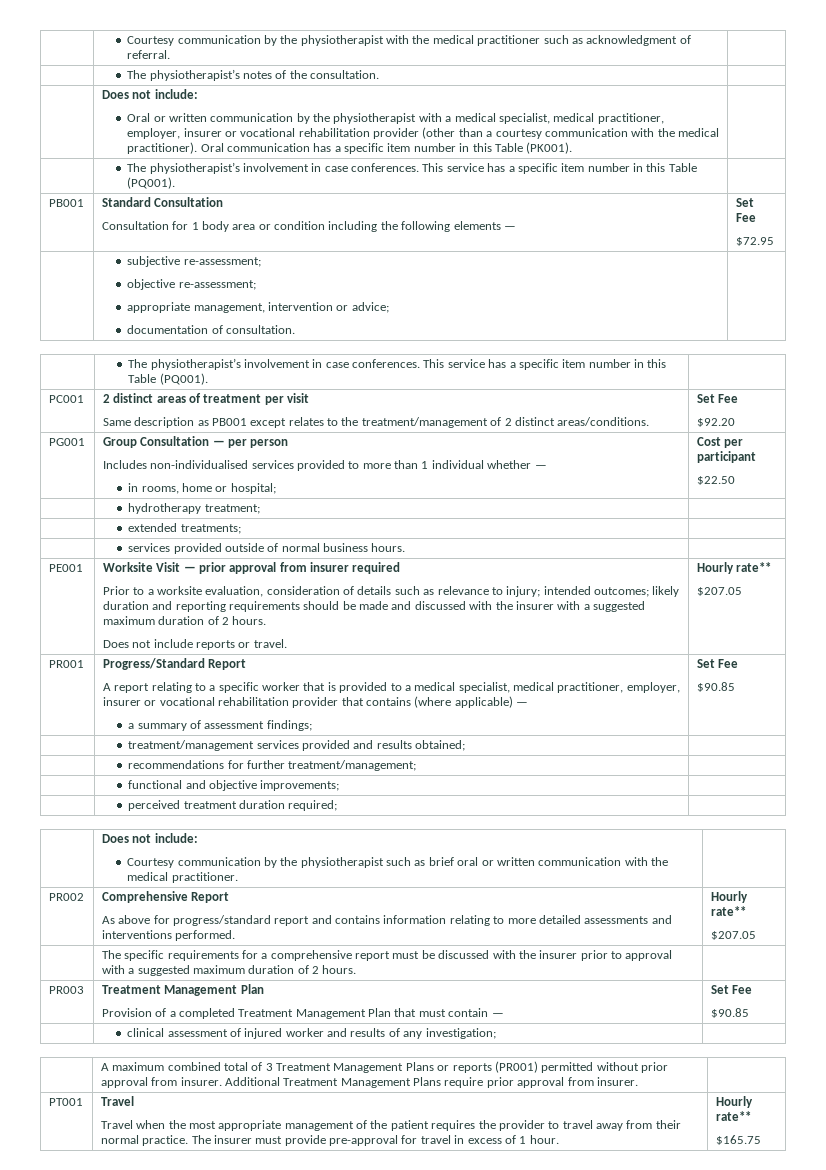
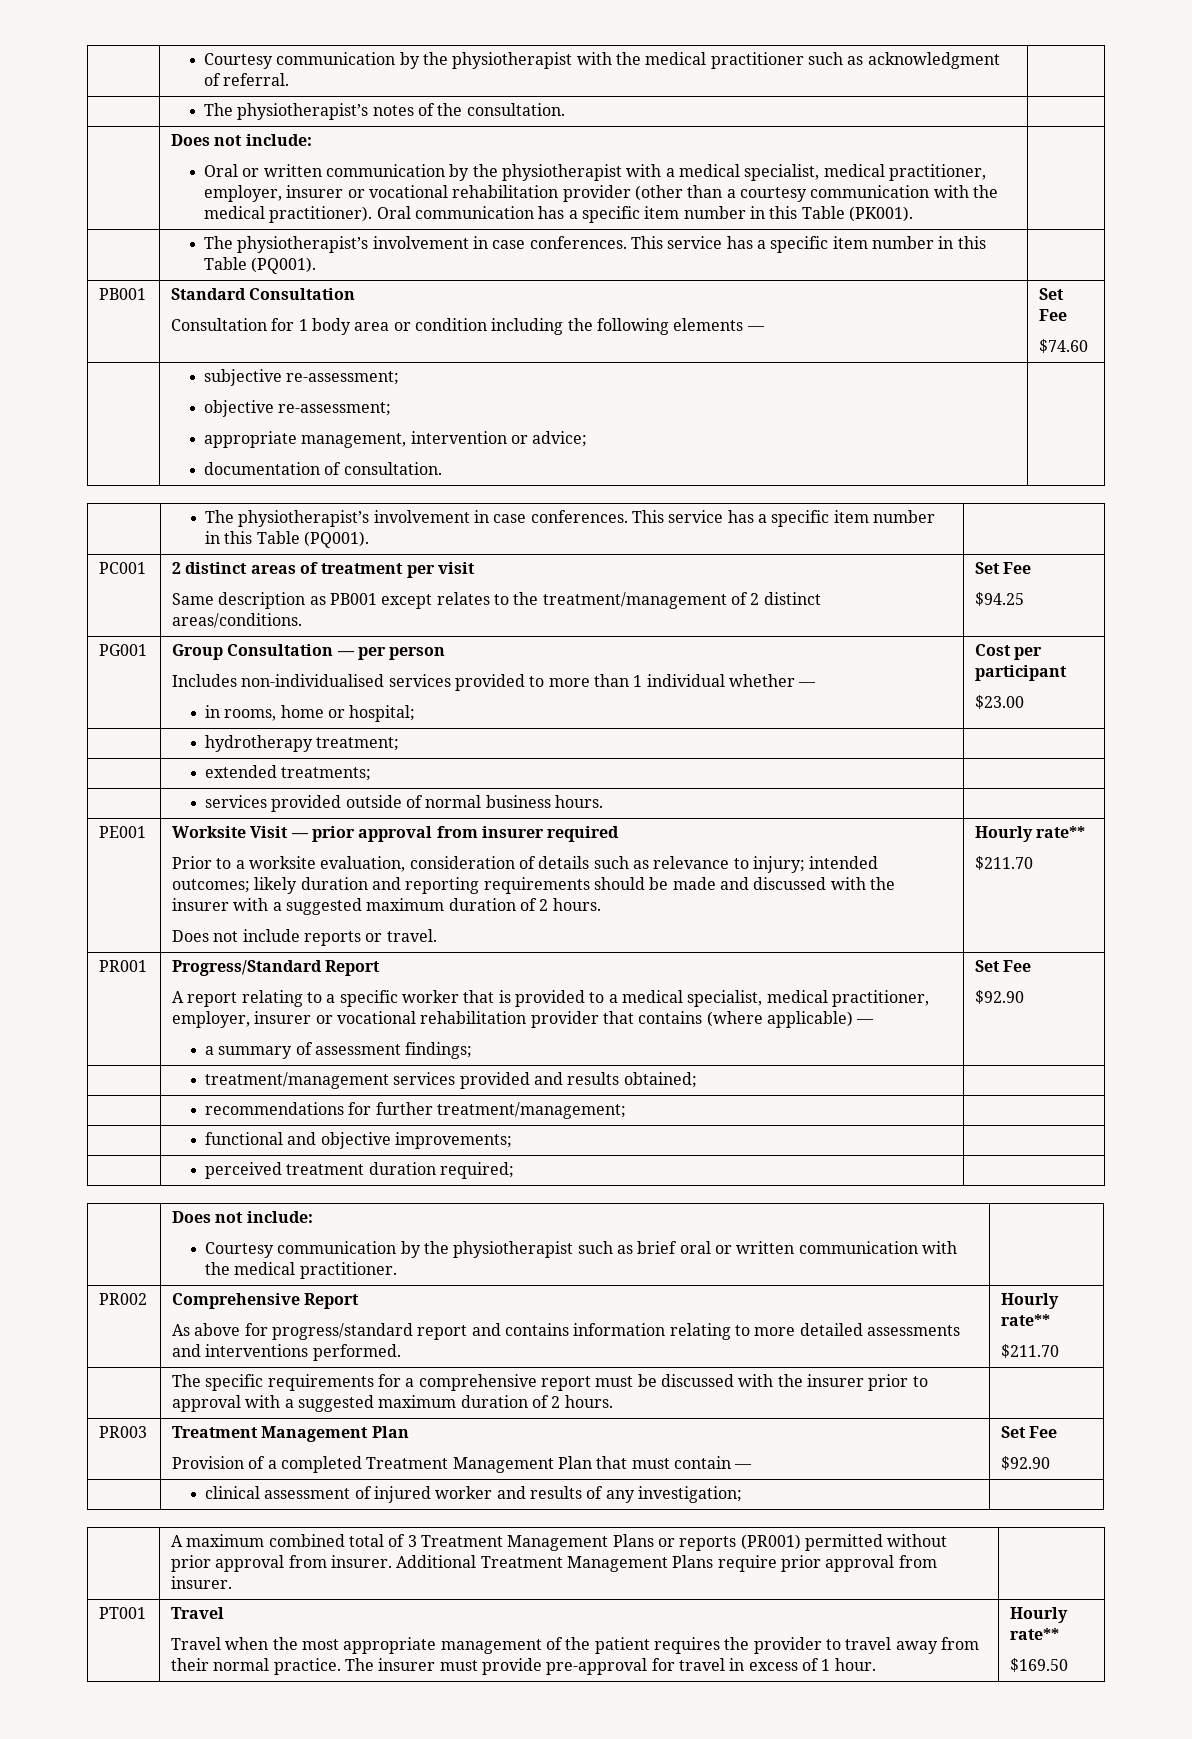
  PB001 | Standard Consultation
  Consultation for 1 body area or condition including the following elements — | Set Fee
- $72.95
+ $74.60
  PC001 | 2 distinct areas of treatment per visit
  Same description as PB001 except relates to the treatment/management of 2 distinct areas/conditions. | Set Fee
- $92.20
+ $94.25
  PG001 | Group Consultation — per person
  Includes non-individualised services provided to more than 1 individual whether —
  in rooms, home or hospital; | Cost per participant
- $22.50
+ $23.00
  Does not include reports or travel. | Hourly rate**
- $207.05
+ $211.70
  PR001 | Progress/Standard Report
  A report relating to a specific worker that is provided to a medical specialist, medical practitioner, employer, insurer or vocational rehabilitation provider that contains (where applicable) —
  a summary of assessment findings; | Set Fee
- $90.85
+ $92.90
  PR002 | Comprehensive Report
  As above for progress/standard report and contains information relating to more detailed assessments and interventions performed. | Hourly rate**
- $207.05
+ $211.70
  PR003 | Treatment Management Plan
  Provision of a completed Treatment Management Plan that must contain — | Set Fee
- $90.85
+ $92.90
  PT001 | Travel
  Travel when the most appropriate management of the patient requires the provider to travel away from their normal practice. The insurer must provide pre-approval for travel in excess of 1 hour. | Hourly rate**
- $165.75
+ $169.50

